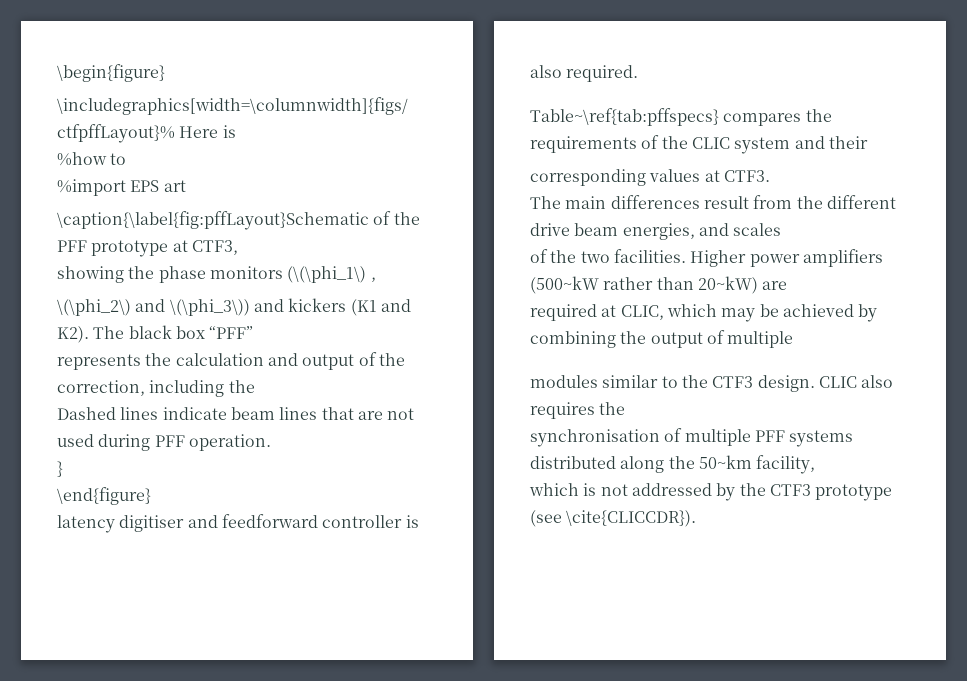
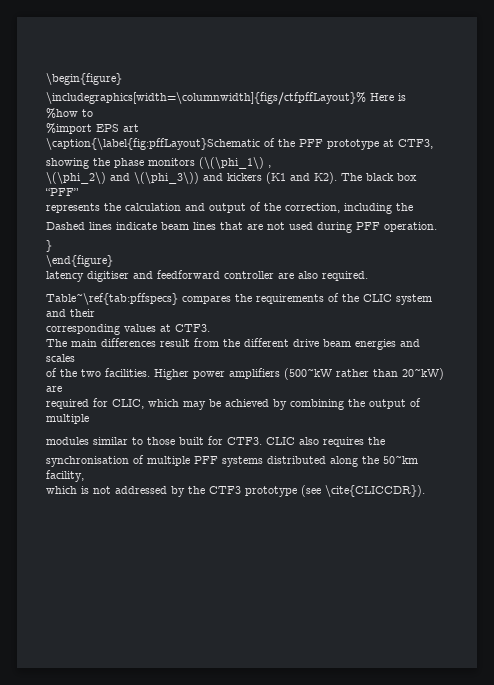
- latency digitiser and feedforward controller is also required.
+ latency digitiser and feedforward controller are also required.
- The main differences result from the different drive beam energies, and scales
+ The main differences result from the different drive beam energies and scales
- required at CLIC, which may be achieved by combining the output of multiple
+ required for CLIC, which may be achieved by combining the output of multiple
- modules similar to the CTF3 design.
+ modules similar to those built for CTF3.

